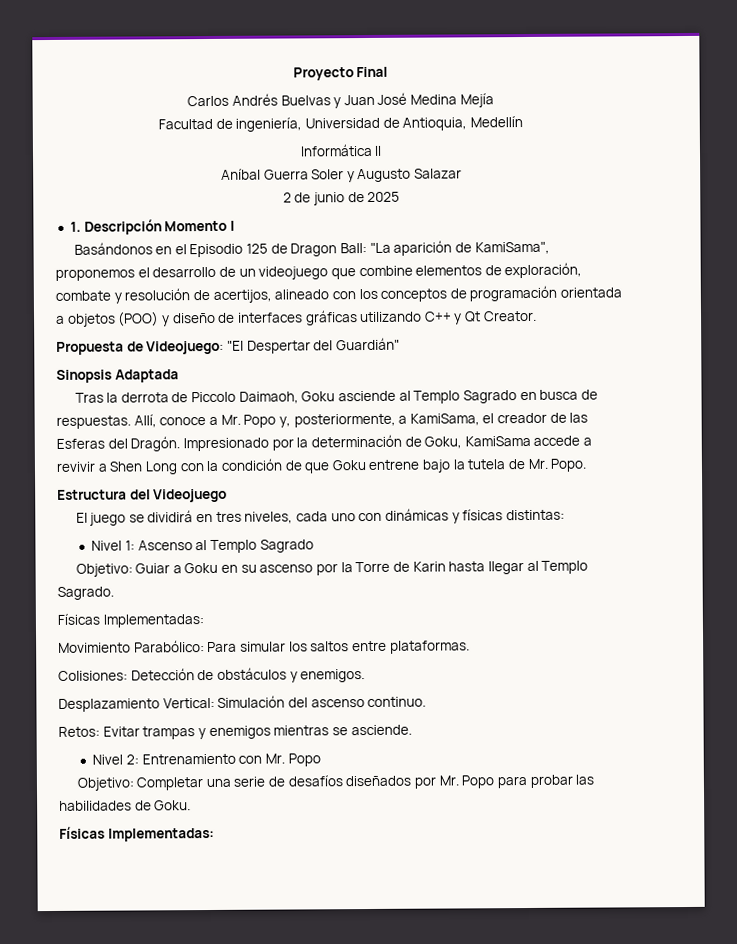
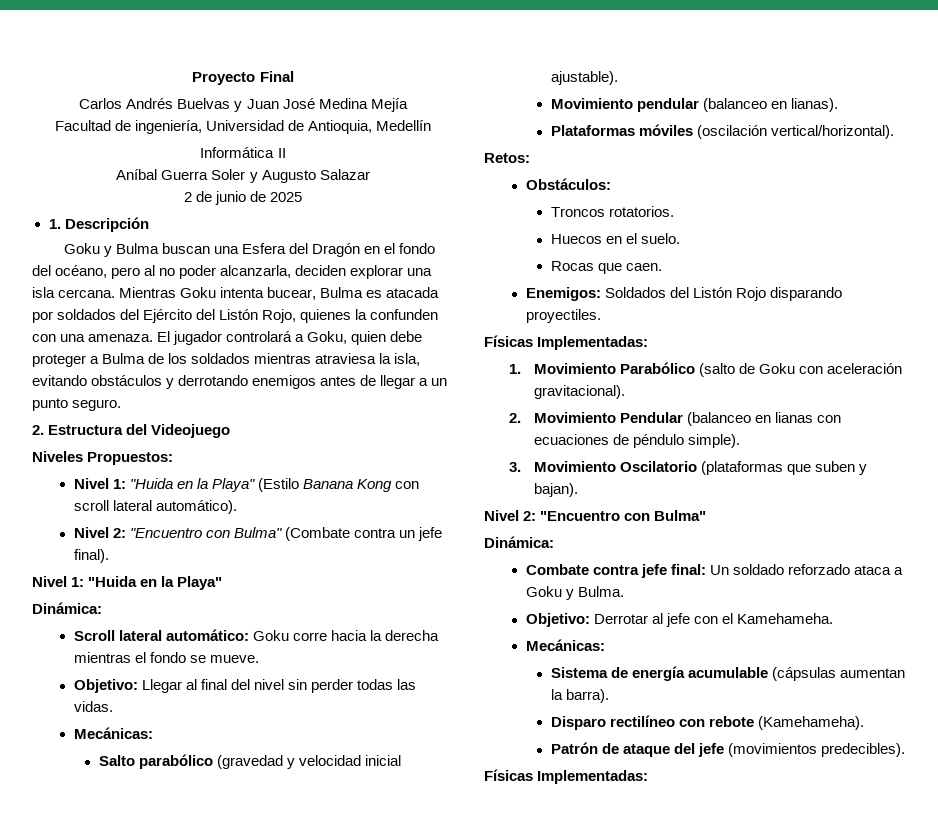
- 1. Descripción Momento I
- Basándonos en el Episodio 125 de Dragon Ball: "La aparición de KamiSama", proponemos el desarrollo de un videojuego que combine elementos de exploración, combate y resolución de acertijos, alineado con los conceptos de programación orientada a objetos (POO) y diseño de interfaces gráficas utilizando C++ y Qt Creator.
- Propuesta de Videojuego: "El Despertar del Guardián"
- Sinopsis Adaptada
- Tras la derrota de Piccolo Daimaoh, Goku asciende al Templo Sagrado en busca de respuestas. Allí, conoce a Mr. Popo y, posteriormente, a KamiSama, el creador de las Esferas del Dragón. Impresionado por la determinación de Goku, KamiSama accede a revivir a Shen Long con la condición de que Goku entrene bajo la tutela de Mr. Popo.
- Estructura del Videojuego
- El juego se dividirá en tres niveles, cada uno con dinámicas y físicas distintas:
- Nivel 1: Ascenso al Templo Sagrado
- Objetivo: Guiar a Goku en su ascenso por la Torre de Karin hasta llegar al Templo Sagrado.
+ 1. Descripción
+ Goku y Bulma buscan una Esfera del Dragón en el fondo del océano, pero al no poder alcanzarla, deciden explorar una isla cercana. Mientras Goku intenta bucear, Bulma es atacada por soldados del Ejército del Listón Rojo, quienes la confunden con una amenaza. El jugador controlará a Goku, quien debe proteger a Bulma de los soldados mientras atraviesa la isla, evitando obstáculos y derrotando enemigos antes de llegar a un punto seguro.
+ 2. Estructura del Videojuego
+ Niveles Propuestos:
+ Nivel 1: "Huida en la Playa" (Estilo Banana Kong con scroll lateral automático).
+ Nivel 2: "Encuentro con Bulma" (Combate contra un jefe final).
+ Nivel 1: "Huida en la Playa"
+ Dinámica:
+ Scroll lateral automático: Goku corre hacia la derecha mientras el fondo se mueve.
+ Objetivo: Llegar al final del nivel sin perder todas las vidas.
+ Mecánicas:
+ Salto parabólico (gravedad y velocidad inicial ajustable).
+ Movimiento pendular (balanceo en lianas).
+ Plataformas móviles (oscilación vertical/horizontal).
+ Retos:
+ Obstáculos:
+ Troncos rotatorios.
+ Huecos en el suelo.
+ Rocas que caen.
+ Enemigos: Soldados del Listón Rojo disparando proyectiles.
  Físicas Implementadas:
- Movimiento Parabólico: Para simular los saltos entre plataformas.
- Colisiones: Detección de obstáculos y enemigos.
- Desplazamiento Vertical: Simulación del ascenso continuo.
- Retos: Evitar trampas y enemigos mientras se asciende.
- Nivel 2: Entrenamiento con Mr. Popo
- Objetivo: Completar una serie de desafíos diseñados por Mr. Popo para probar las habilidades de Goku.
+ 1. Movimiento Parabólico (salto de Goku con aceleración gravitacional).
+ 2. Movimiento Pendular (balanceo en lianas con ecuaciones de péndulo simple).
+ 3. Movimiento Oscilatorio (plataformas que suben y bajan).
+ Nivel 2: "Encuentro con Bulma"
+ Dinámica:
+ Combate contra jefe final: Un soldado reforzado ataca a Goku y Bulma.
+ Objetivo: Derrotar al jefe con el Kamehameha.
+ Mecánicas:
+ Sistema de energía acumulable (cápsulas aumentan la barra).
+ Disparo rectilíneo con rebote (Kamehameha).
+ Patrón de ataque del jefe (movimientos predecibles).

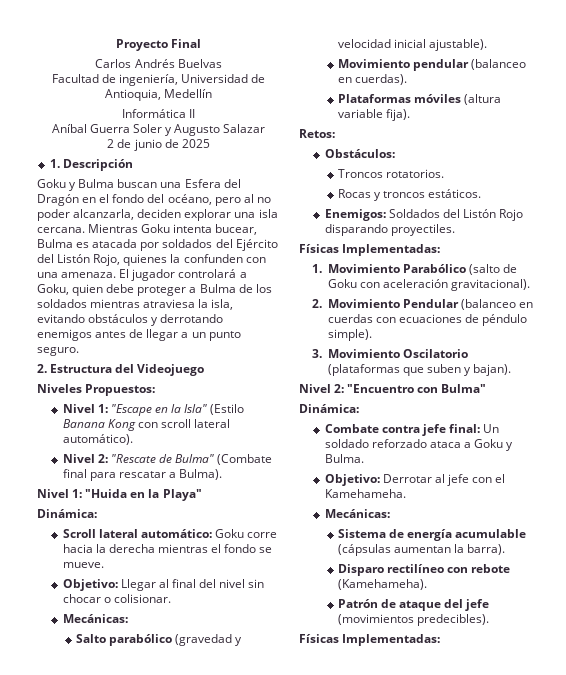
- Carlos Andrés Buelvas y Juan José Medina Mejía
+ Carlos Andrés Buelvas
- Nivel 1: "Huida en la Playa" (Estilo Banana Kong con scroll lateral automático).
+ Nivel 1: "Escape en la Isla" (Estilo Banana Kong con scroll lateral automático).
- Nivel 2: "Encuentro con Bulma" (Combate contra un jefe final).
+ Nivel 2: "Rescate de Bulma" (Combate final para rescatar a Bulma).
- Objetivo: Llegar al final del nivel sin perder todas las vidas.
+ Objetivo: Llegar al final del nivel sin chocar o colisionar.
- Movimiento pendular (balanceo en lianas).
+ Movimiento pendular (balanceo en cuerdas).
- Plataformas móviles (oscilación vertical/horizontal).
+ Plataformas móviles (altura variable fija).
- Huecos en el suelo.
- Rocas que caen.
+ Rocas y troncos estáticos.
- 2. Movimiento Pendular (balanceo en lianas con ecuaciones de péndulo simple).
+ 2. Movimiento Pendular (balanceo en cuerdas con ecuaciones de péndulo simple).

